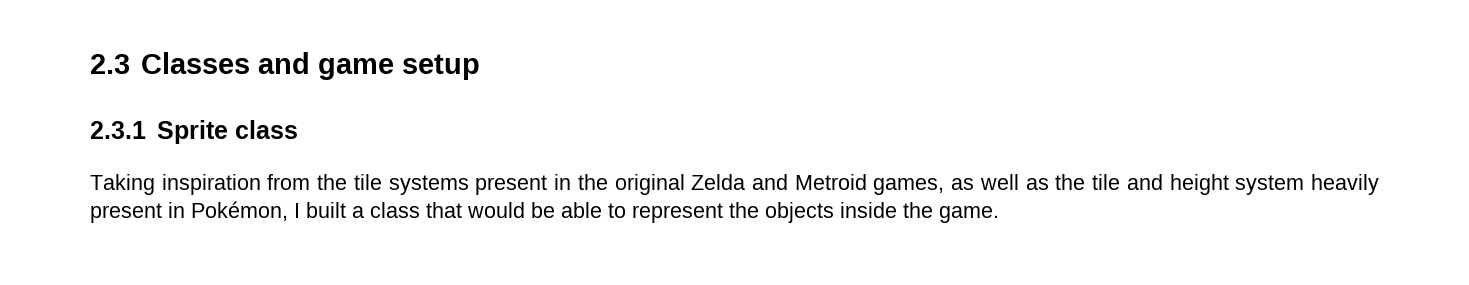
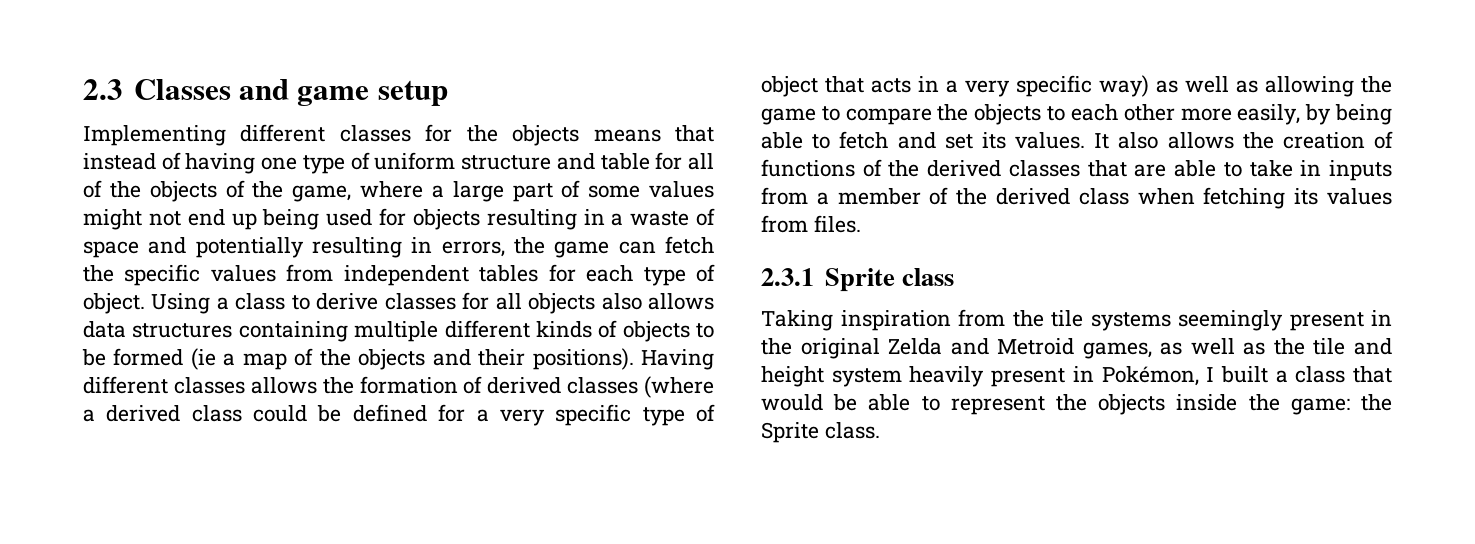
+ Implementing different classes for the objects means that instead of having one type of uniform structure and table for all of the objects of the game, where a large part of some values might not end up being used for objects resulting in a waste of space and potentially resulting in errors, the game can fetch the specific values from independent tables for each type of object. Using a class to derive classes for all objects also allows data structures containing multiple different kinds of objects to be formed (ie a map of the objects and their positions). Having different classes allows the formation of derived classes (where a derived class could be defined for a very specific type of object that acts in a very specific way) as well as allowing the game to compare the objects to each other more easily, by being able to fetch and set its values. It also allows the creation of functions of the derived classes that are able to take in inputs from a member of the derived class when fetching its values from files.
- Taking inspiration from the tile systems present in the original Zelda and Metroid games, as well as the tile and height system heavily present in Pokémon, I built a class that would be able to represent the objects inside the game.
+ Taking inspiration from the tile systems seemingly present in the original Zelda and Metroid games, as well as the tile and height system heavily present in Pokémon, I built a class that would be able to represent the objects inside the game: the Sprite class.

